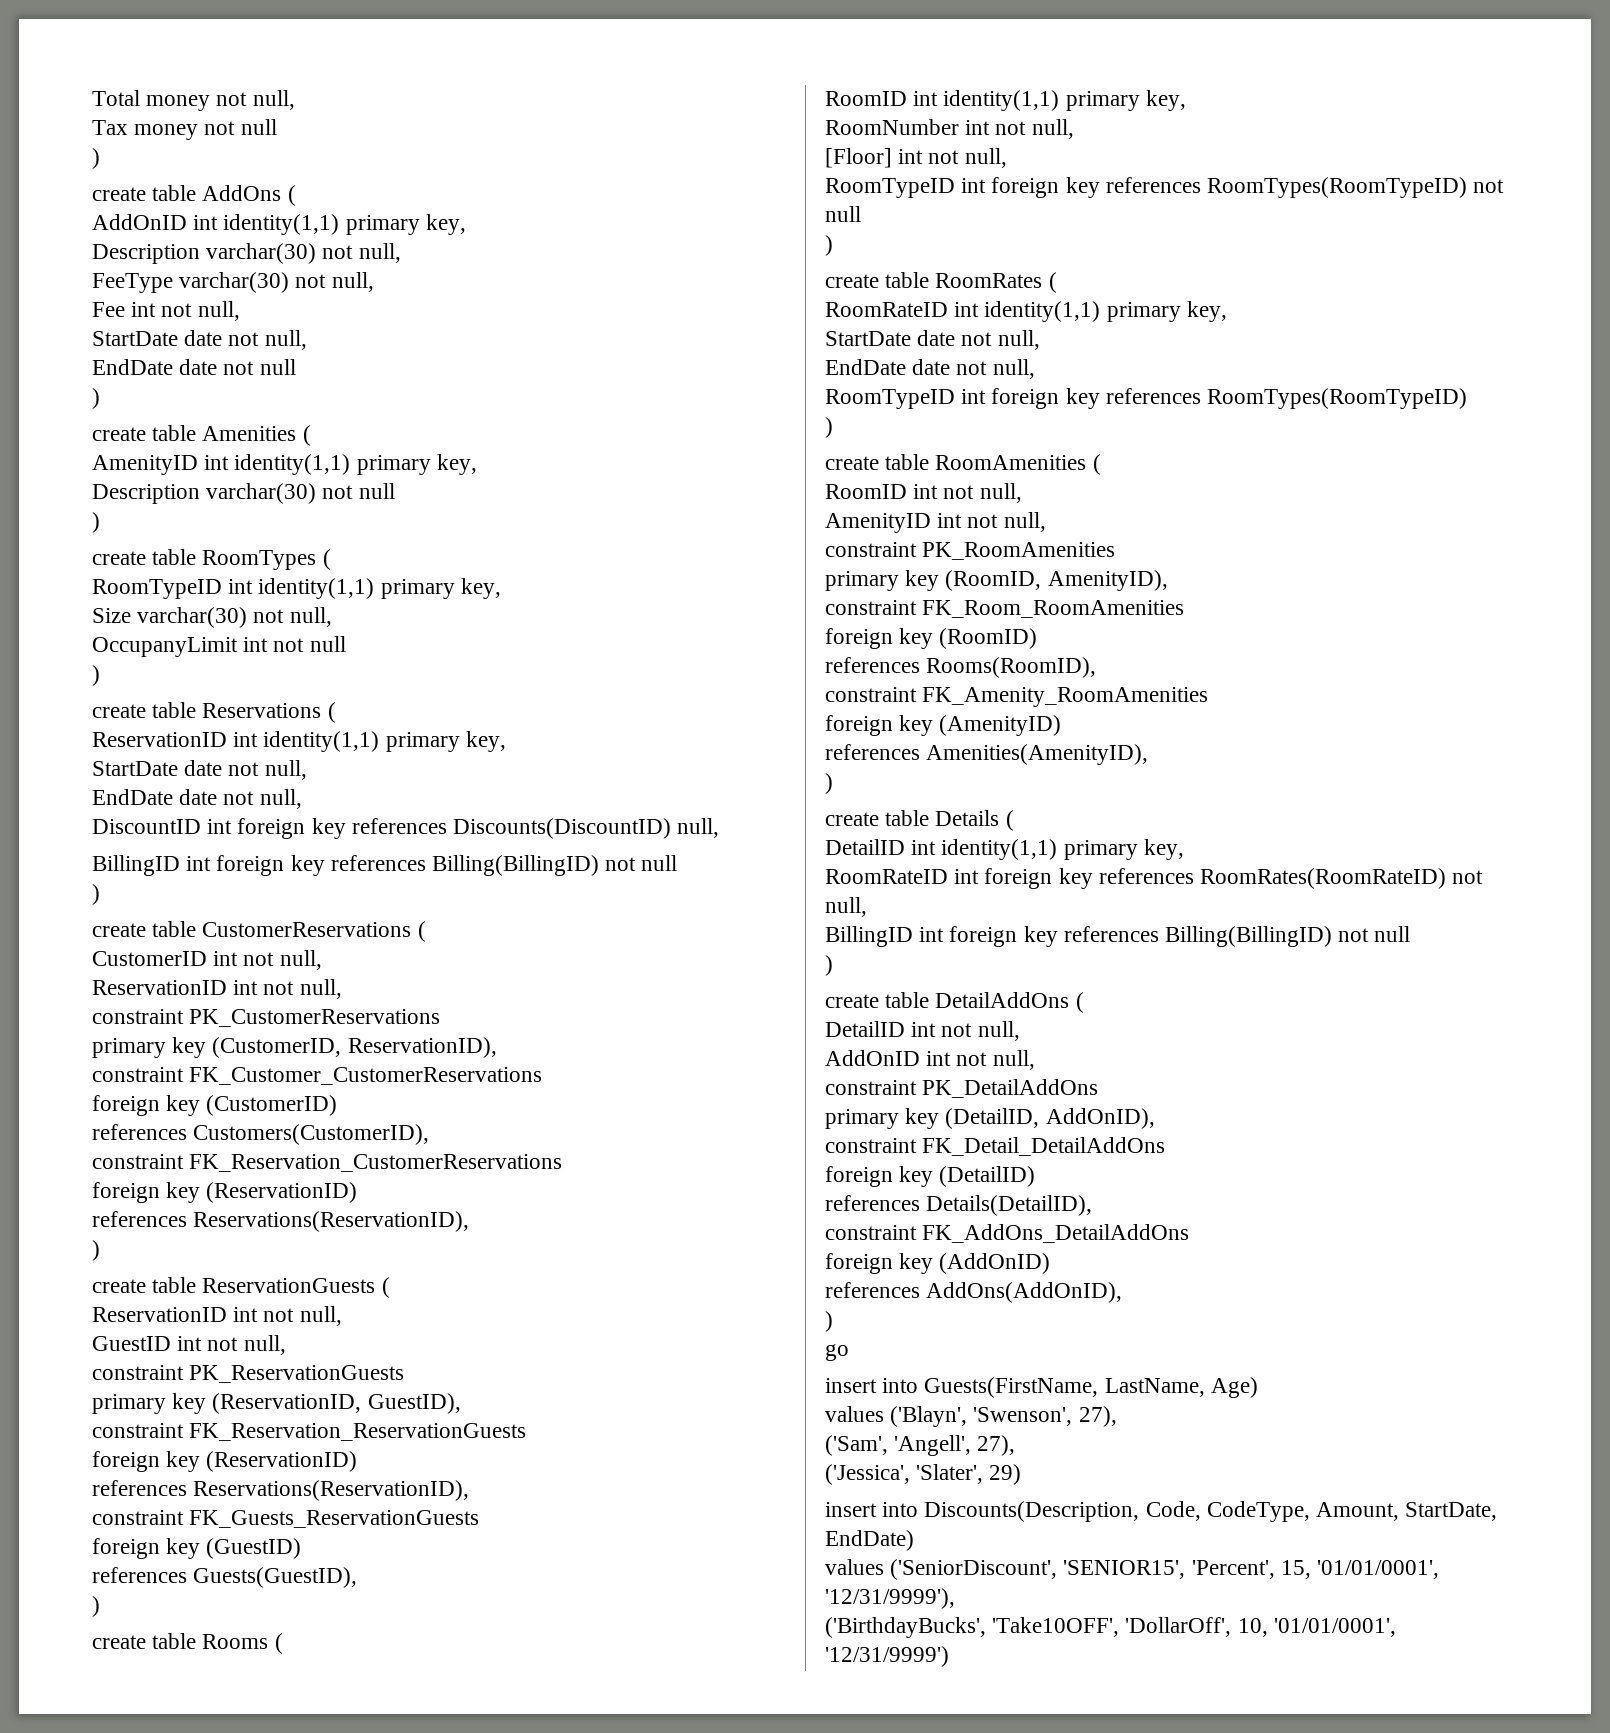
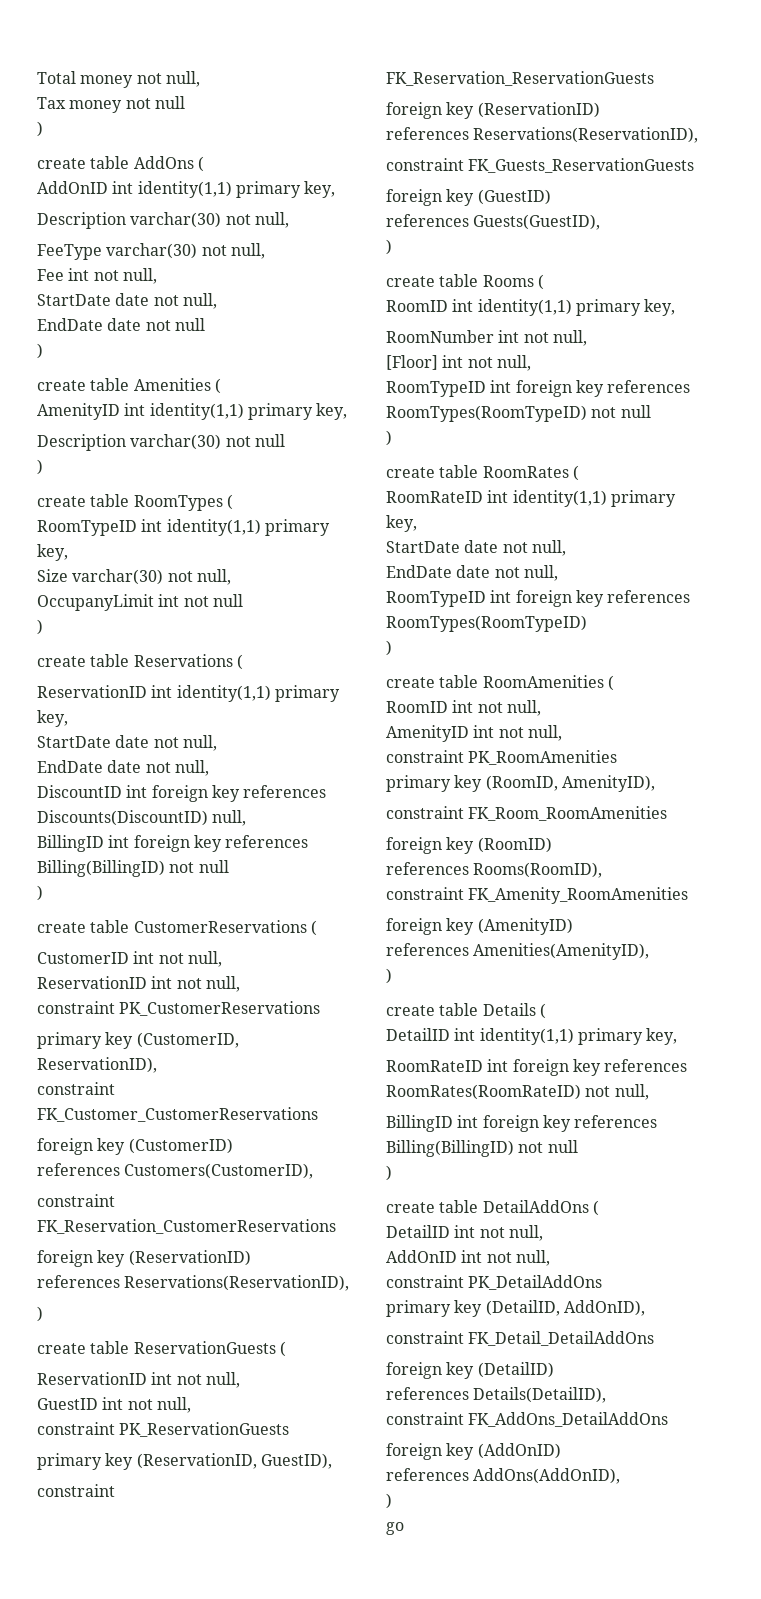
- insert into Guests(FirstName, LastName, Age)
- values ('Blayn', 'Swenson', 27),
- ('Sam', 'Angell', 27),
- ('Jessica', 'Slater', 29)
- insert into Discounts(Description, Code, CodeType, Amount, StartDate, EndDate)
- values ('SeniorDiscount', 'SENIOR15', 'Percent', 15, '01/01/0001', '12/31/9999'),
- ('BirthdayBucks', 'Take10OFF', 'DollarOff', 10, '01/01/0001', '12/31/9999')

